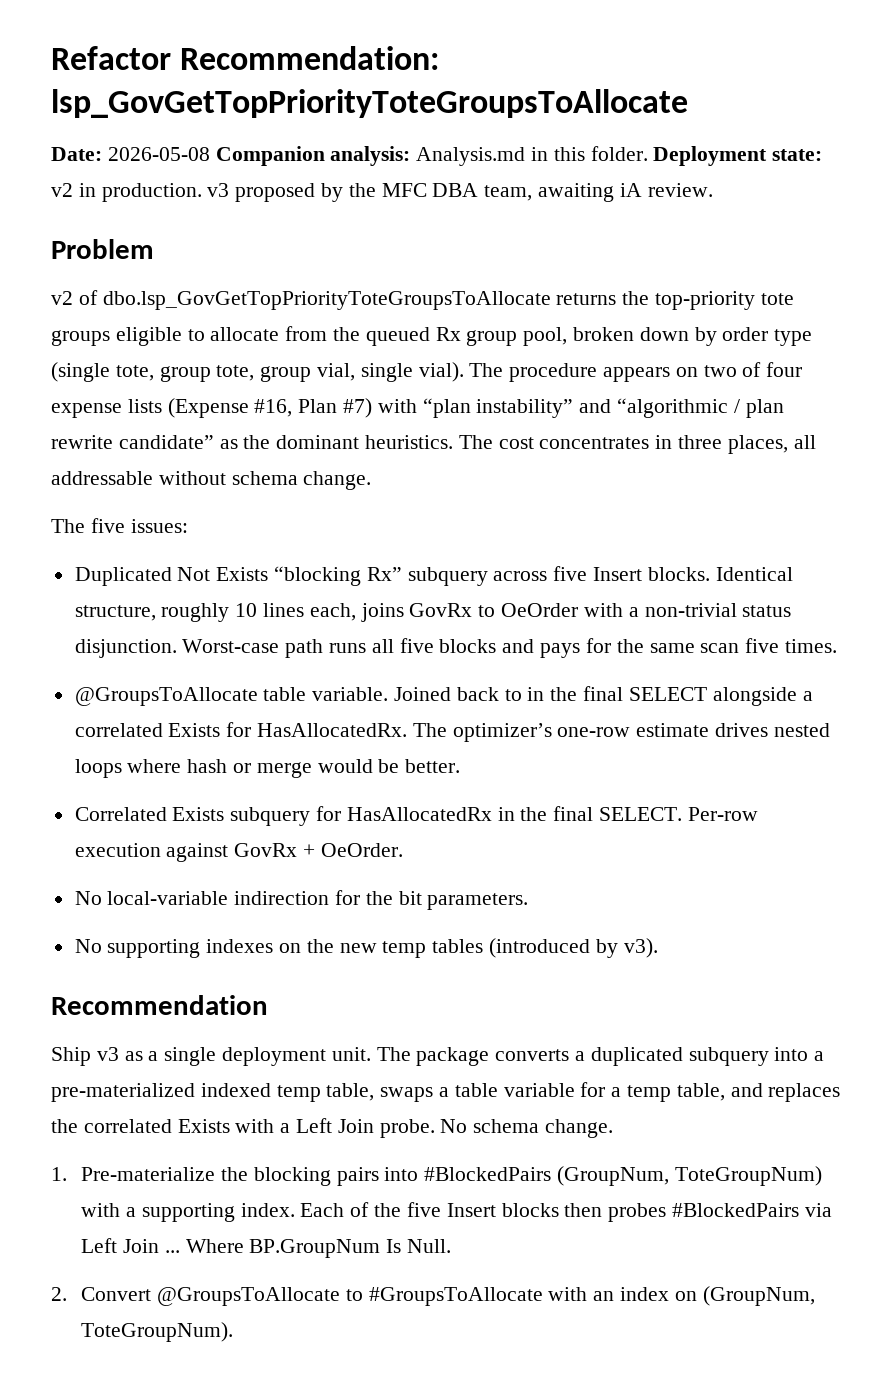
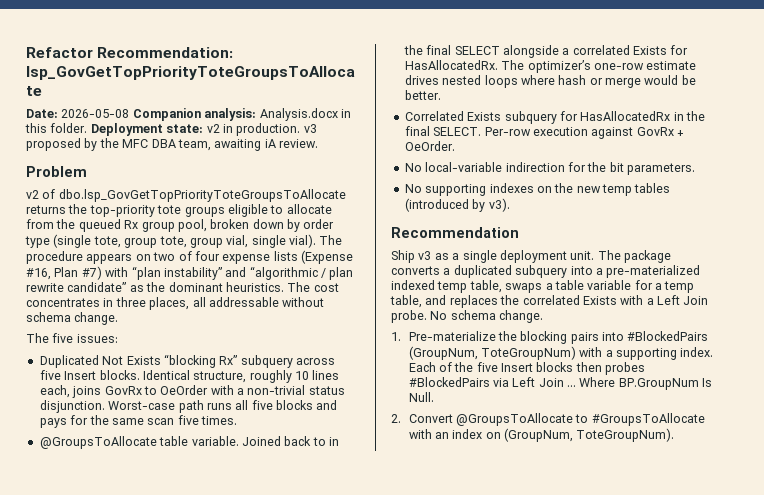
- Date: 2026-05-08 Companion analysis: Analysis.md in this folder.
+ Date: 2026-05-08 Companion analysis: Analysis.docx in this folder.

